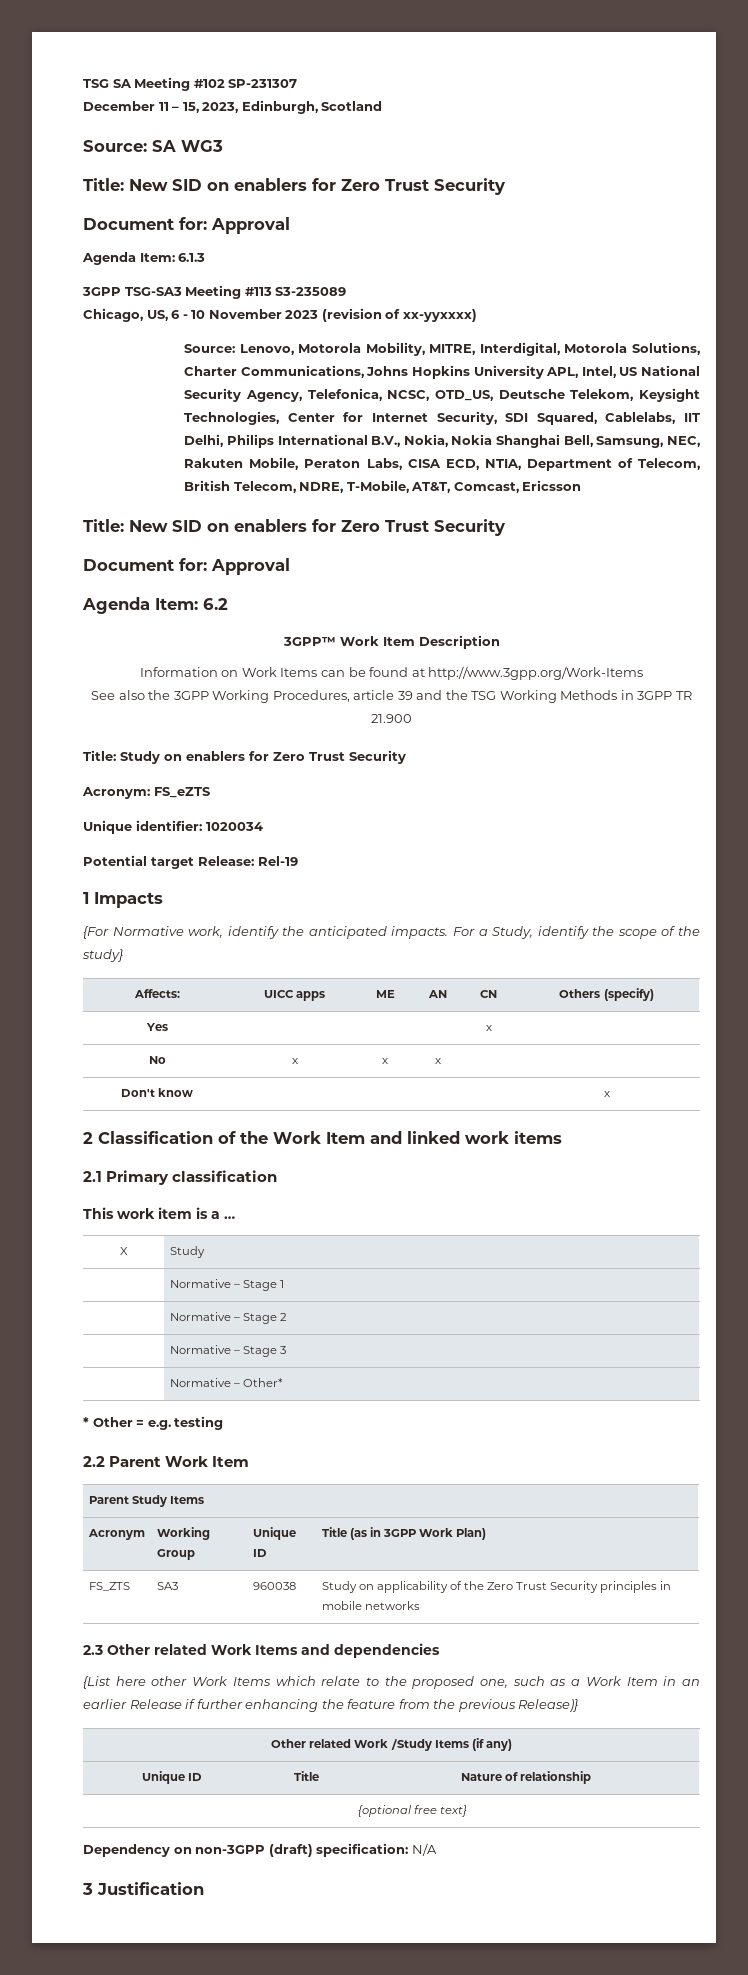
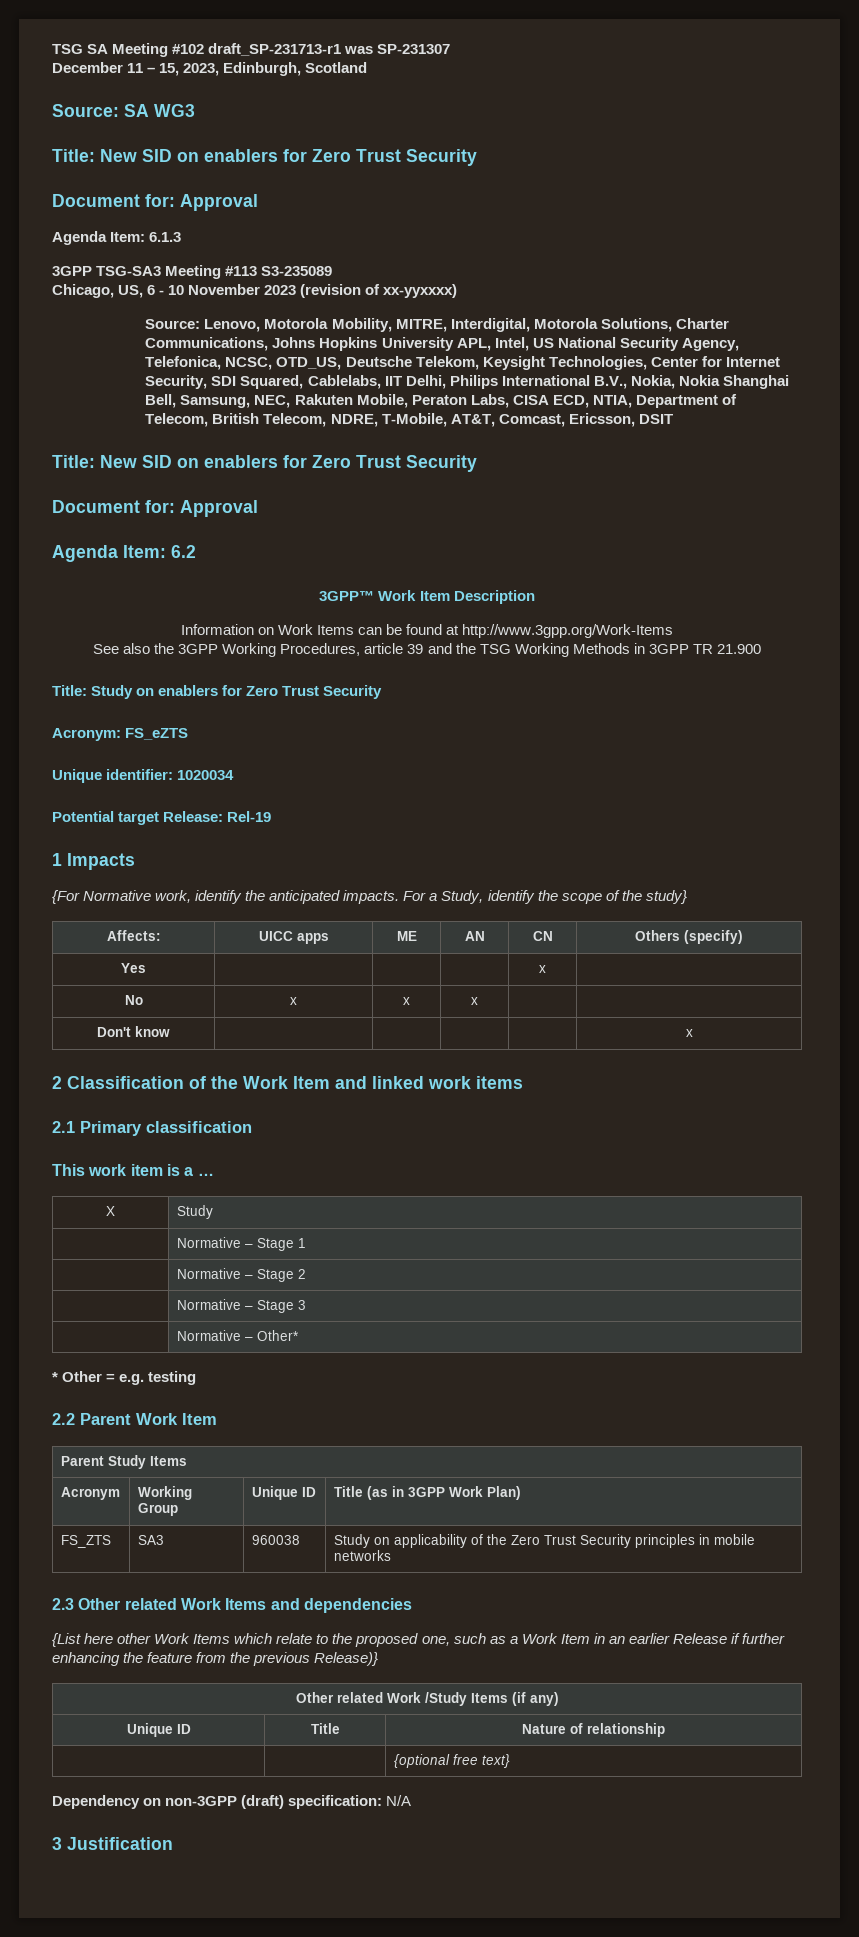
- TSG SA Meeting #102 SP-231307
+ TSG SA Meeting #102 draft_SP-231713-r1 was SP-231307
- Source: Lenovo, Motorola Mobility, MITRE, Interdigital, Motorola Solutions, Charter Communications, Johns Hopkins University APL, Intel, US National Security Agency, Telefonica, NCSC, OTD_US, Deutsche Telekom, Keysight Technologies, Center for Internet Security, SDI Squared, Cablelabs, IIT Delhi, Philips International B.V., Nokia, Nokia Shanghai Bell, Samsung, NEC, Rakuten Mobile, Peraton Labs, CISA ECD, NTIA, Department of Telecom, British Telecom, NDRE, T-Mobile, AT&T, Comcast, Ericsson
+ Source: Lenovo, Motorola Mobility, MITRE, Interdigital, Motorola Solutions, Charter Communications, Johns Hopkins University APL, Intel, US National Security Agency, Telefonica, NCSC, OTD_US, Deutsche Telekom, Keysight Technologies, Center for Internet Security, SDI Squared, Cablelabs, IIT Delhi, Philips International B.V., Nokia, Nokia Shanghai Bell, Samsung, NEC, Rakuten Mobile, Peraton Labs, CISA ECD, NTIA, Department of Telecom, British Telecom, NDRE, T-Mobile, AT&T, Comcast, Ericsson, DSIT

